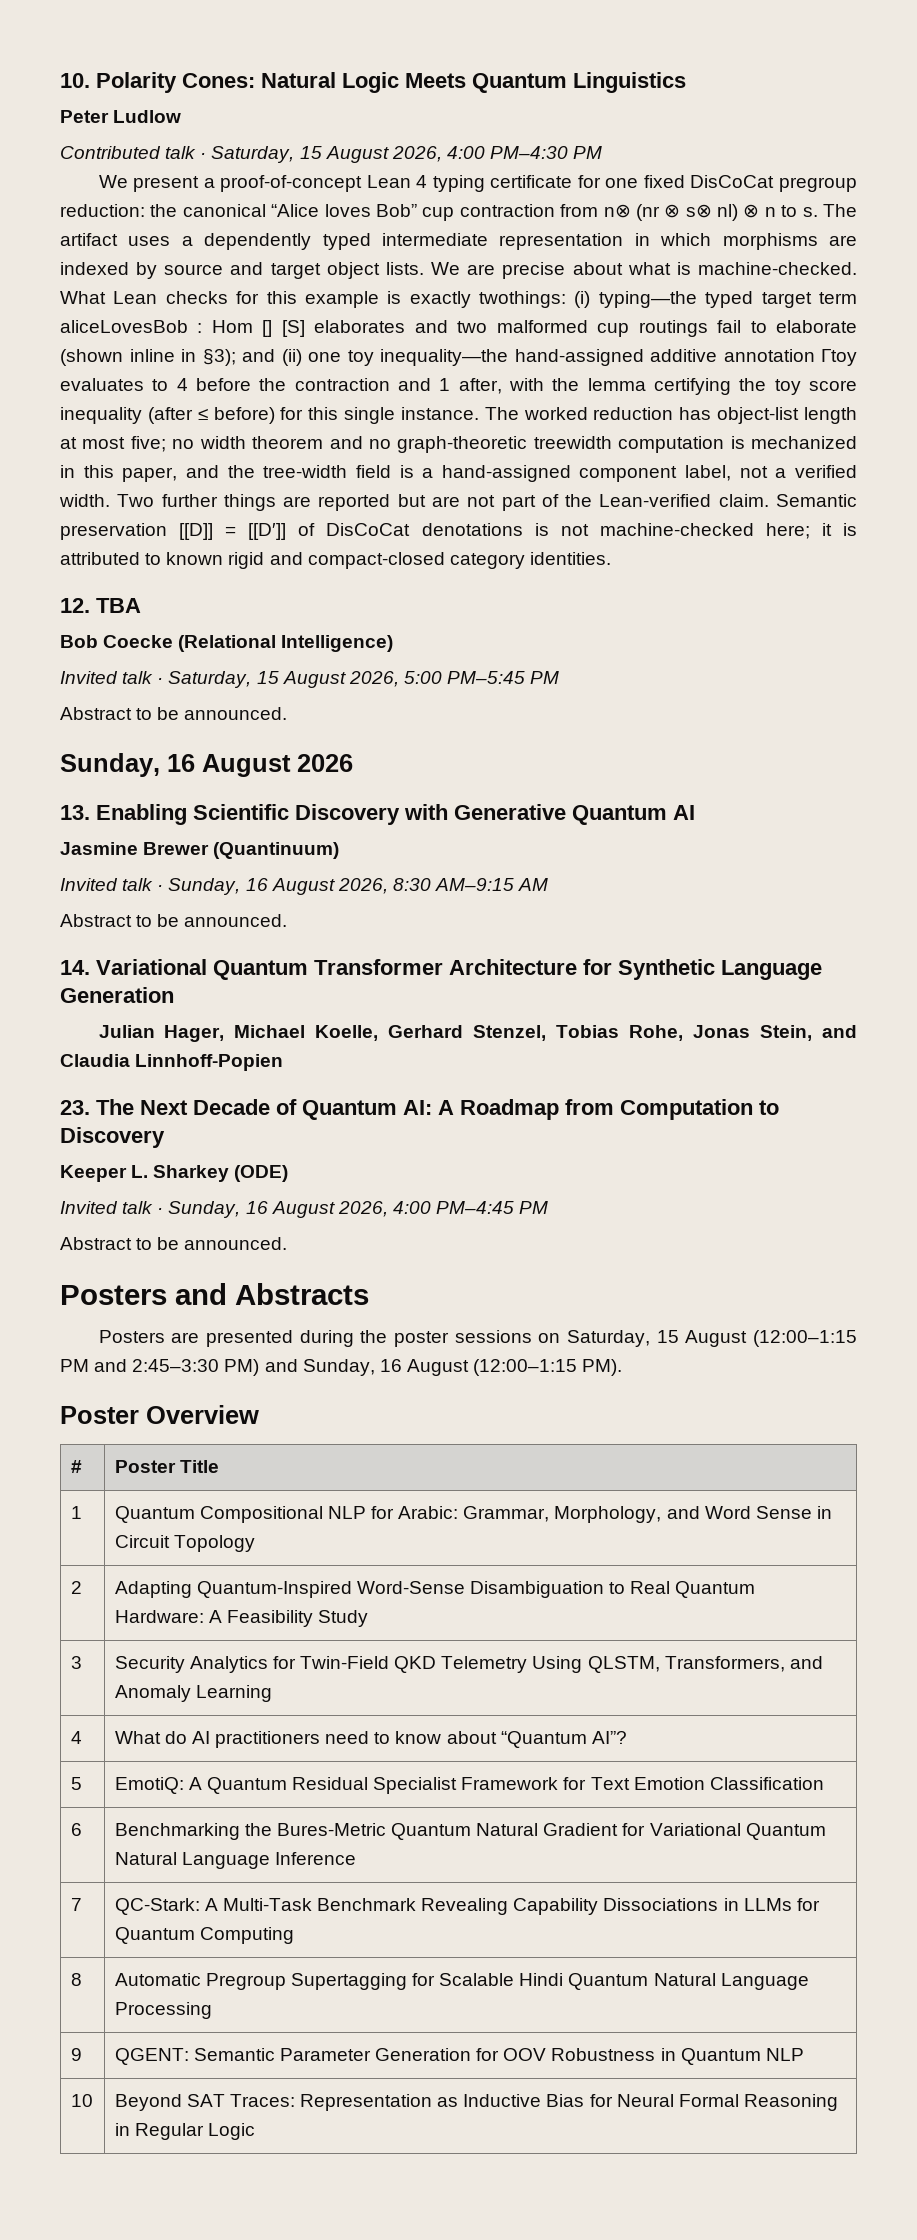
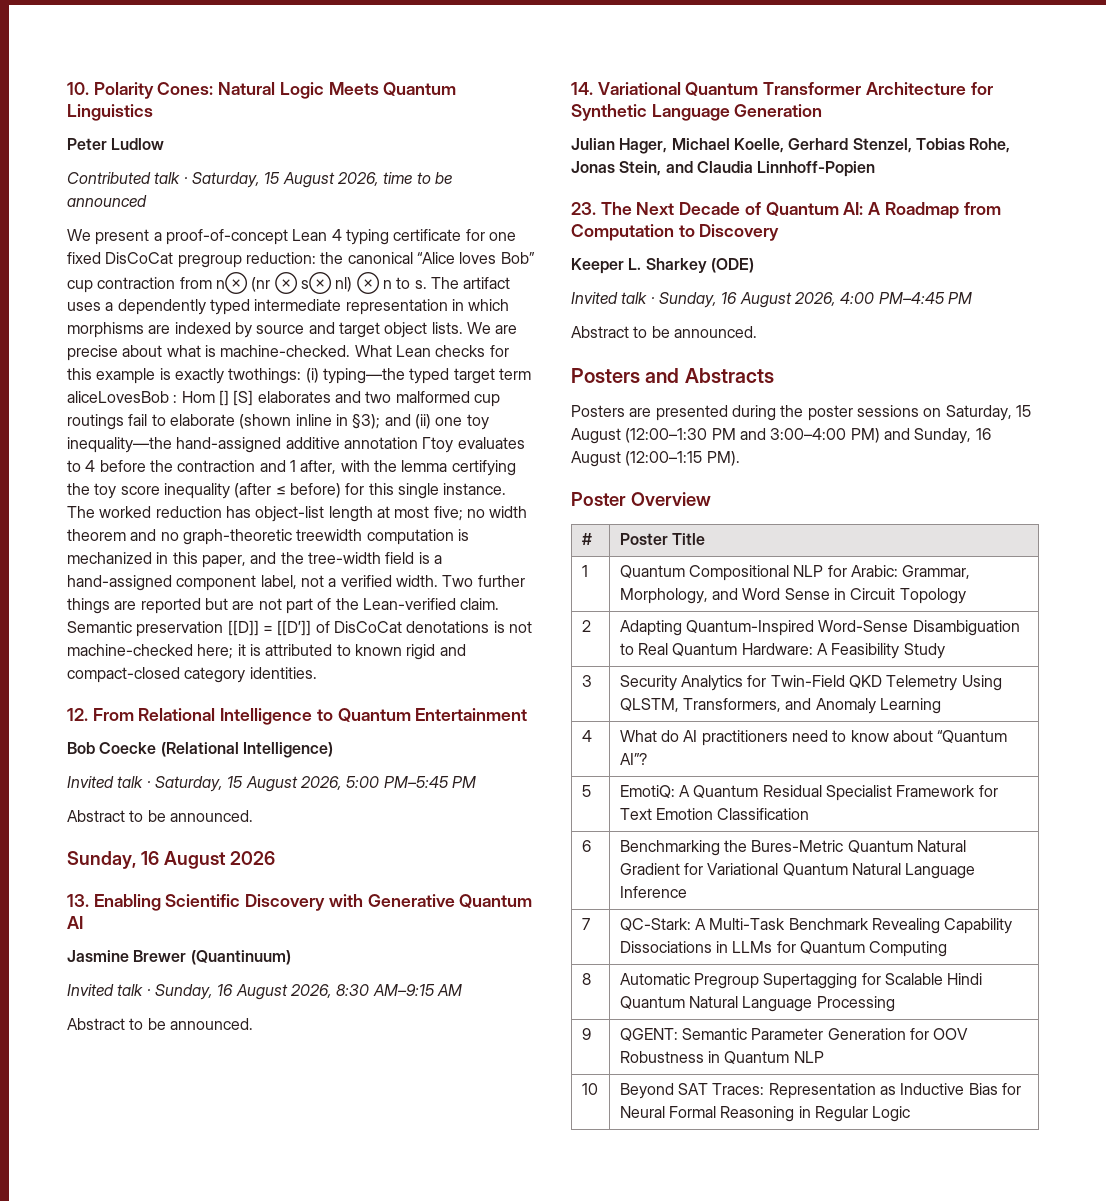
- Contributed talk · Saturday, 15 August 2026, 4:00 PM–4:30 PM
+ Contributed talk · Saturday, 15 August 2026, time to be announced
- 12. TBA
+ 12. From Relational Intelligence to Quantum Entertainment
- Posters are presented during the poster sessions on Saturday, 15 August (12:00–1:15 PM and 2:45–3:30 PM) and Sunday, 16 August (12:00–1:15 PM).
+ Posters are presented during the poster sessions on Saturday, 15 August (12:00–1:30 PM and 3:00–4:00 PM) and Sunday, 16 August (12:00–1:15 PM).

